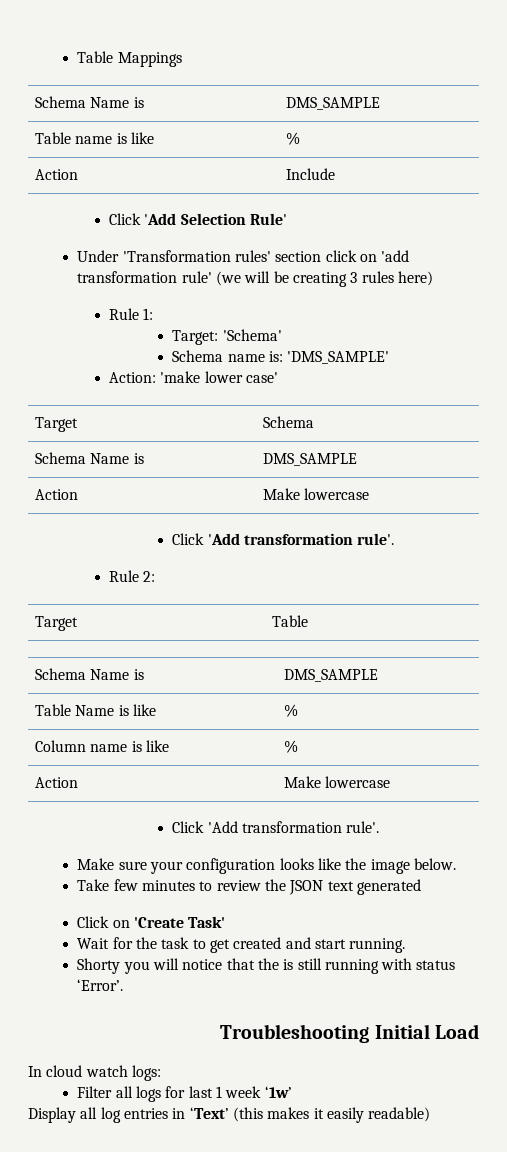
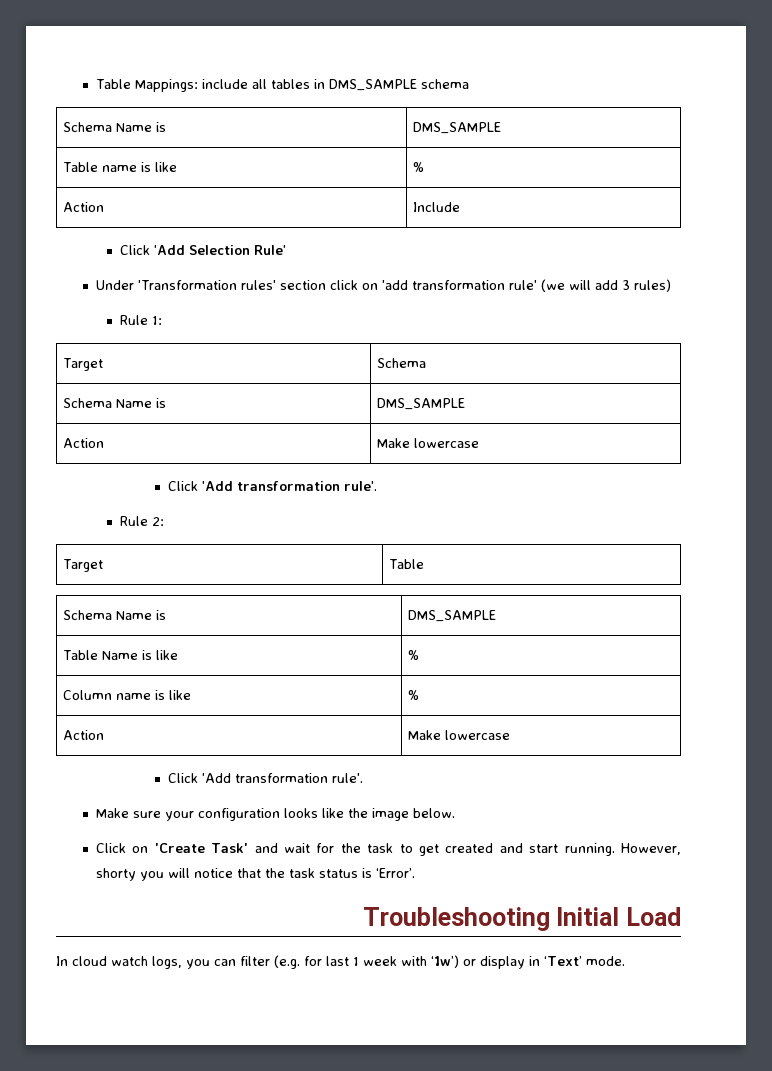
- Table Mappings
+ Table Mappings: include all tables in DMS_SAMPLE schema
- Under 'Transformation rules' section click on 'add transformation rule' (we will be creating 3 rules here)
+ Under 'Transformation rules' section click on 'add transformation rule' (we will add 3 rules)
  Rule 1:
- Target: 'Schema'
- Schema name is: 'DMS_SAMPLE'
- Action: 'make lower case'
- Take few minutes to review the JSON text generated
- Click on 'Create Task'
- Wait for the task to get created and start running.
- Shorty you will notice that the is still running with status ‘Error’.
+ Click on 'Create Task' and wait for the task to get created and start running. However, shorty you will notice that the task status is ‘Error’.
- In cloud watch logs:
- Filter all logs for last 1 week ‘1w’
- Display all log entries in ‘Text’ (this makes it easily readable)
+ In cloud watch logs, you can filter (e.g. for last 1 week with ‘1w’) or display in ‘Text’ mode.

